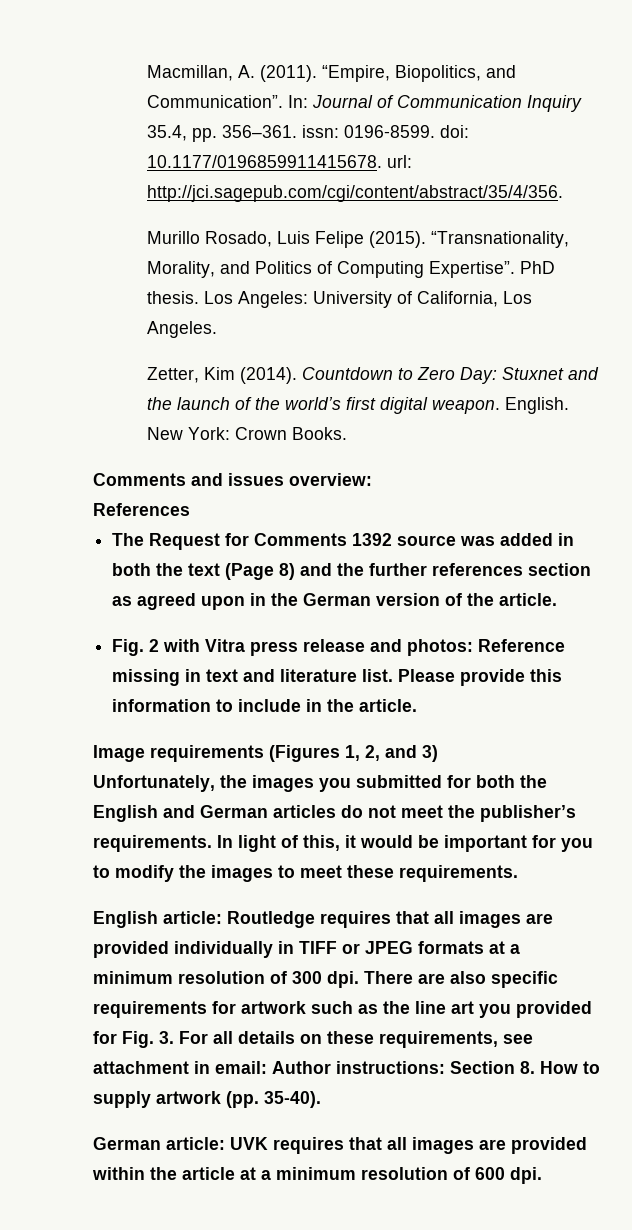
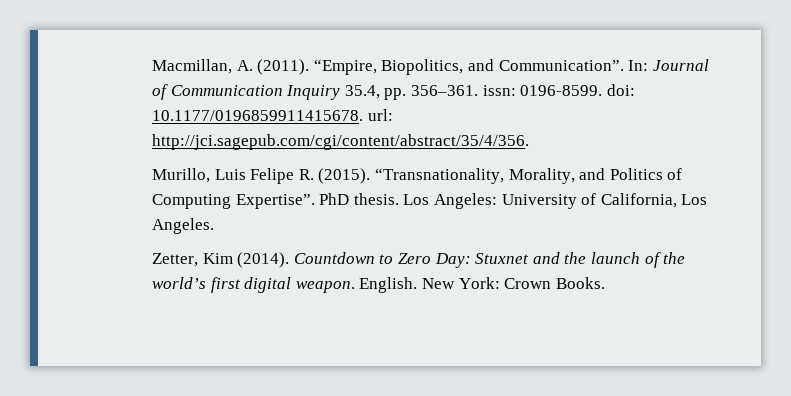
- Murillo Rosado, Luis Felipe (2015).
+ Murillo, Luis Felipe R. (2015).
- Comments and issues overview:
- References
- The Request for Comments 1392 source was added in both the text (Page 8) and the further references section as agreed upon in the German version of the article.
- Fig. 2 with Vitra press release and photos: Reference missing in text and literature list. Please provide this information to include in the article.
- Image requirements (Figures 1, 2, and 3)
- Unfortunately, the images you submitted for both the English and German articles do not meet the publisher’s requirements. In light of this, it would be important for you to modify the images to meet these requirements.
- English article: Routledge requires that all images are provided individually in TIFF or JPEG formats at a minimum resolution of 300 dpi. There are also specific requirements for artwork such as the line art you provided for Fig. 3. For all details on these requirements, see attachment in email: Author instructions: Section 8. How to supply artwork (pp. 35-40).
- German article: UVK requires that all images are provided within the article at a minimum resolution of 600 dpi.

